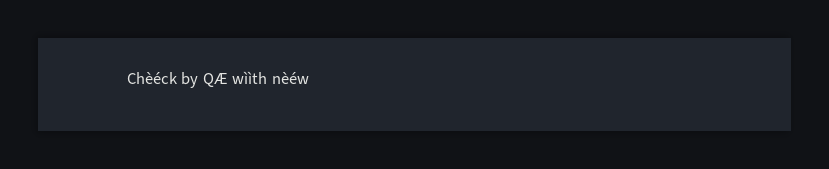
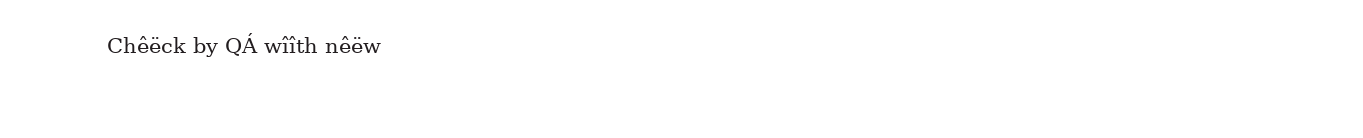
- Chèéck by QÆ wììth nèéw
+ Chêëck by QÁ wîîth nêëw

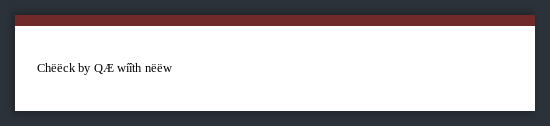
- Chêëck by QÁ wîîth nêëw
+ Chëëck by QÆ wíîth nëëw

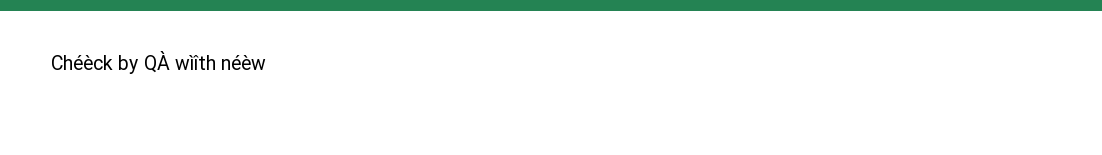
- Chëëck by QÆ wíîth nëëw
+ Chéèck by QÀ wìîth néèw

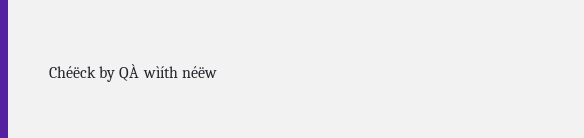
- Chéèck by QÀ wìîth néèw
+ Chéëck by QÀ wìíth néëw

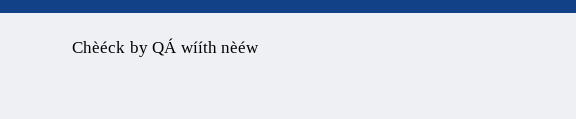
- Chéëck by QÀ wìíth néëw
+ Chèéck by QÁ wííth nèéw

